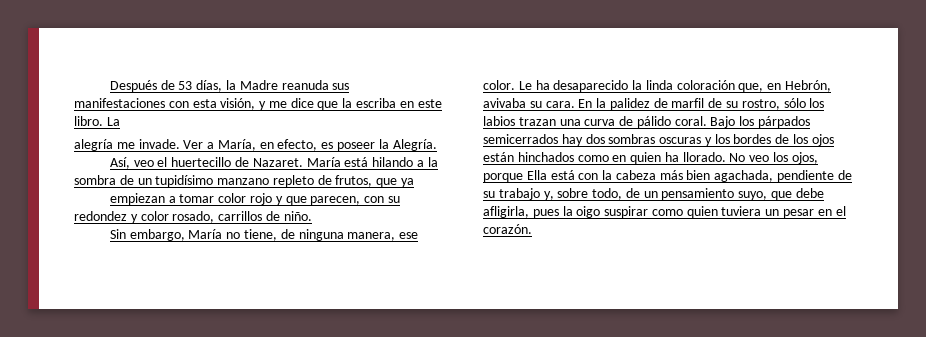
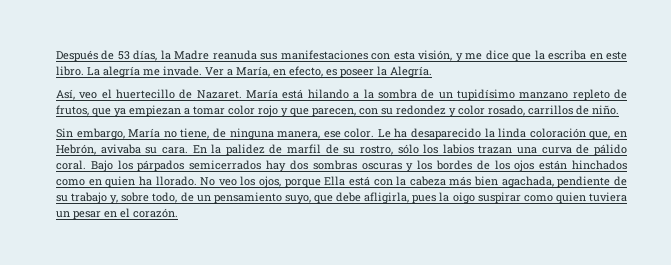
- La
- alegría me invade.
+ La alegría me invade.
- María está hilando a la sombra de un tupidísimo manzano repleto de frutos, que ya
- empiezan a tomar color rojo y que parecen, con su redondez y color rosado, carrillos de niño.
+ María está hilando a la sombra de un tupidísimo manzano repleto de frutos, que ya empiezan a tomar color rojo y que parecen, con su redondez y color rosado, carrillos de niño.

